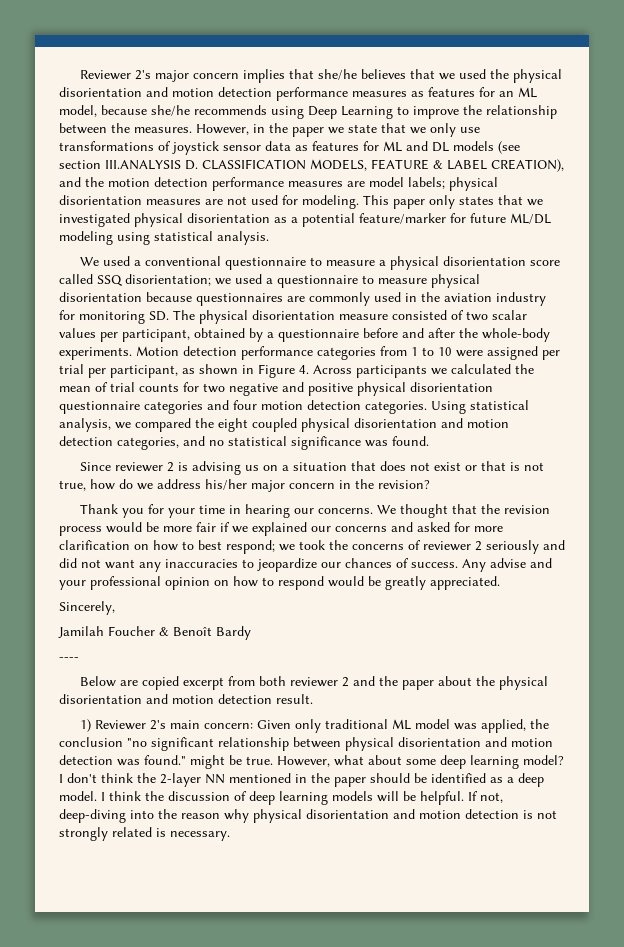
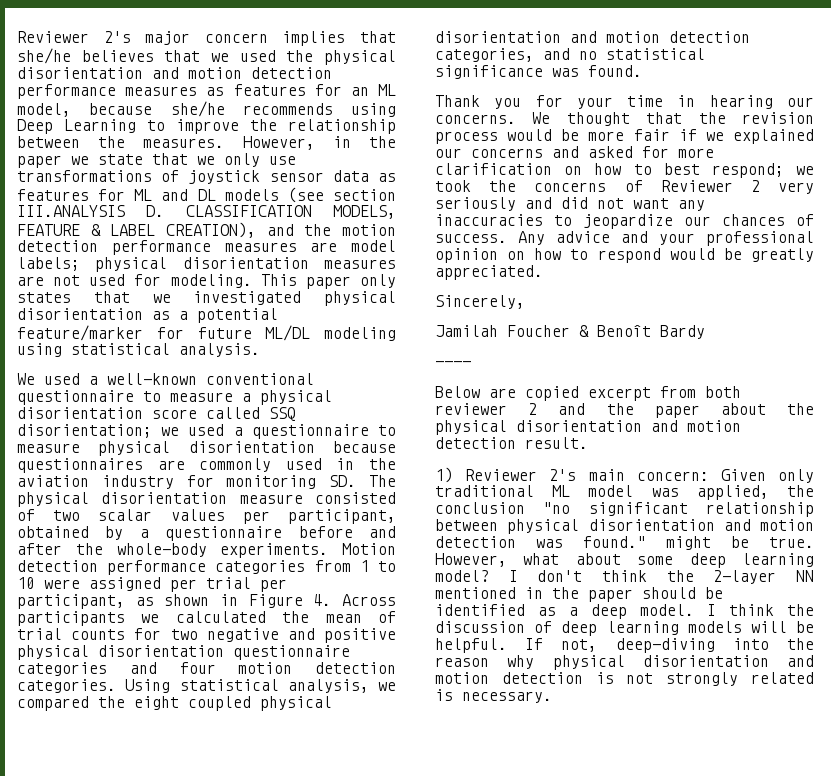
- We used a conventional questionnaire to measure a physical disorientation score called SSQ disorientation; we used a questionnaire to measure physical disorientation because questionnaires are commonly used in the aviation industry for monitoring SD. The physical disorientation measure consisted of two scalar values per participant, obtained by a questionnaire before and after the whole-body experiments.
+ We used a well-known conventional questionnaire to measure a physical disorientation score called SSQ disorientation; we used a questionnaire to measure physical disorientation because questionnaires are commonly used in the aviation industry for monitoring SD. The physical disorientation measure consisted of two scalar values per participant, obtained by a questionnaire before and after the whole-body experiments.
- Since reviewer 2 is advising us on a situation that does not exist or that is not true, how do we address his/her major concern in the revision?
- We thought that the revision process would be more fair if we explained our concerns and asked for more clarification on how to best respond; we took the concerns of reviewer 2 seriously and did not want any inaccuracies to jeopardize our chances of success.
+ We thought that the revision process would be more fair if we explained our concerns and asked for more clarification on how to best respond; we took the concerns of Reviewer 2 very seriously and did not want any inaccuracies to jeopardize our chances of success.
- Any advise and your professional opinion on how to respond would be greatly appreciated.
+ Any advice and your professional opinion on how to respond would be greatly appreciated.

